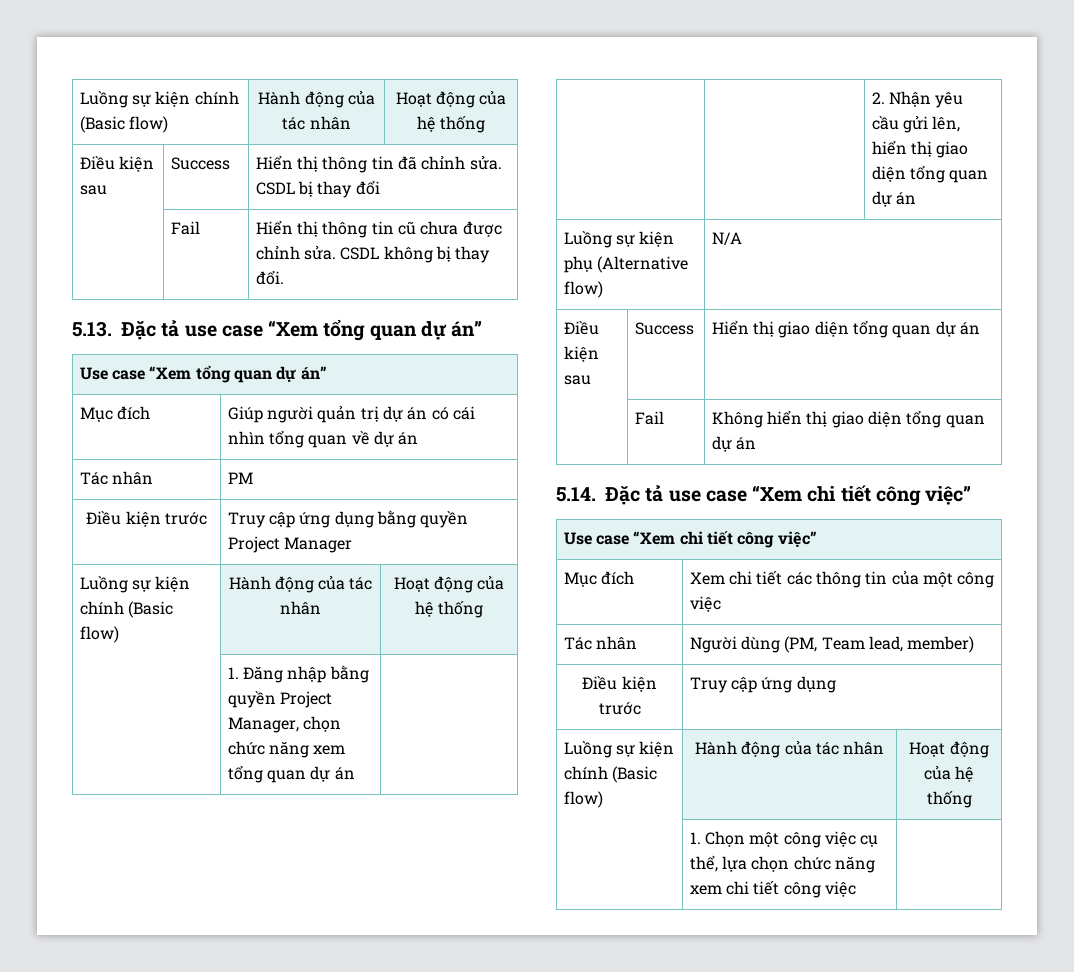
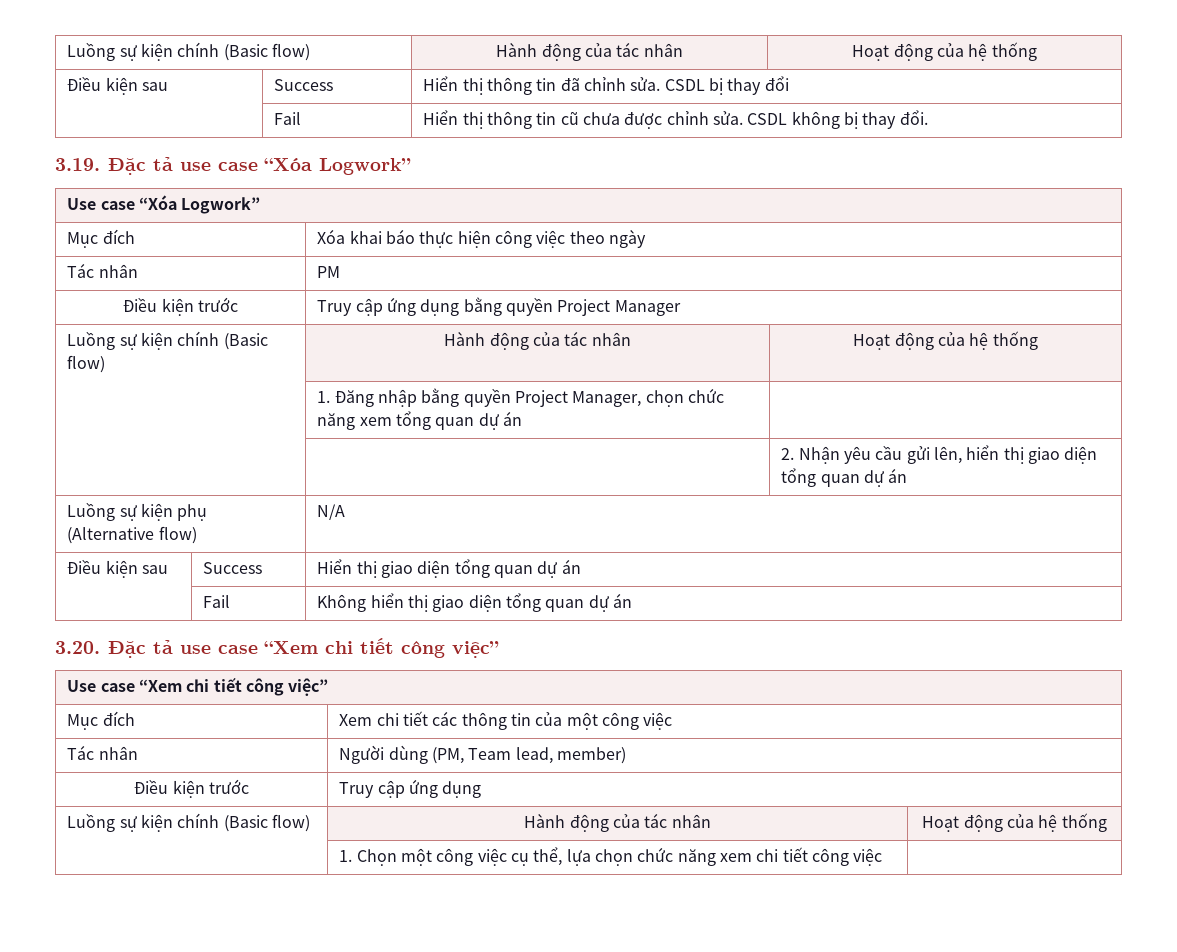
- 5.13. Đặc tả use case “Xem tổng quan dự án”
- Use case “Xem tổng quan dự án”
- Mục đích | Giúp người quản trị dự án có cái nhìn tổng quan về dự án
+ 3.19. Đặc tả use case “Xóa Logwork”
+ Use case “Xóa Logwork”
+ Mục đích | Xóa khai báo thực hiện công việc theo ngày
- 5.14. Đặc tả use case “Xem chi tiết công việc”
+ 3.20. Đặc tả use case “Xem chi tiết công việc”

